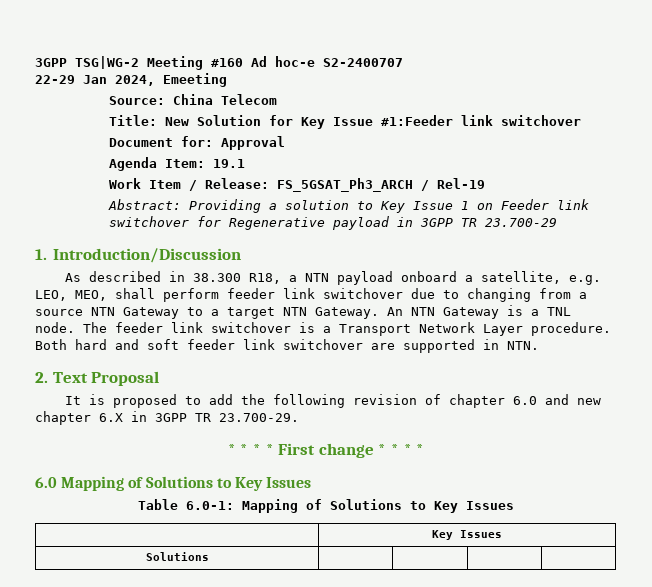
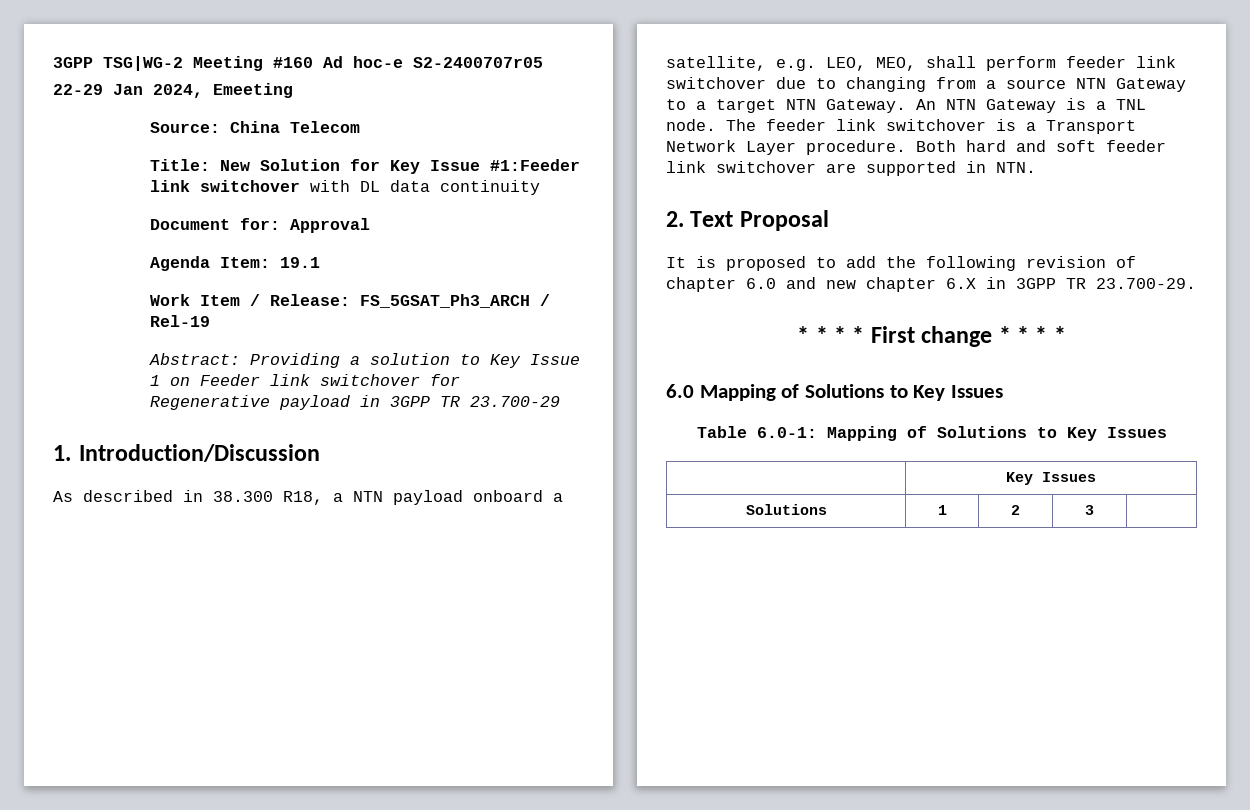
- 3GPP TSG|WG-2 Meeting #160 Ad hoc-e S2-2400707
+ 3GPP TSG|WG-2 Meeting #160 Ad hoc-e S2-2400707r05
- Title: New Solution for Key Issue #1:Feeder link switchover
+ Title: New Solution for Key Issue #1:Feeder link switchover with DL data continuity
- Solutions | | | |
+ Solutions | 1 | 2 | 3 |

